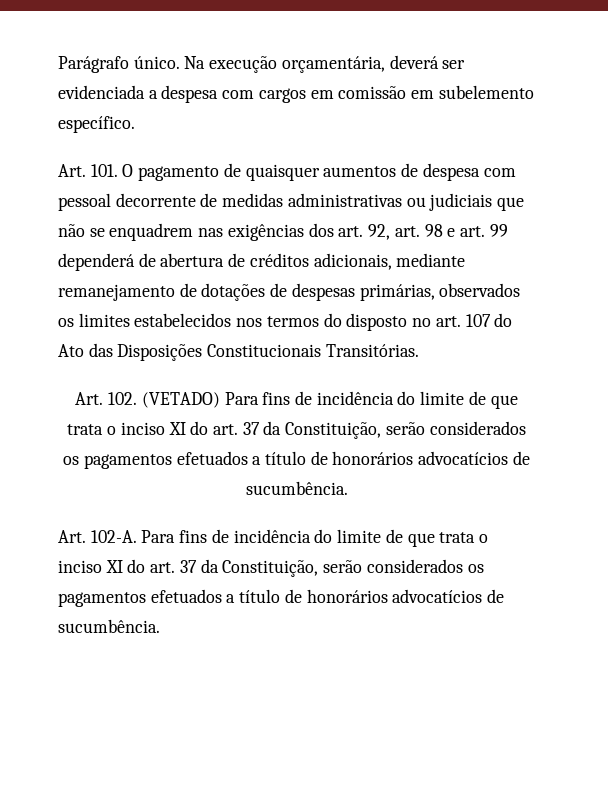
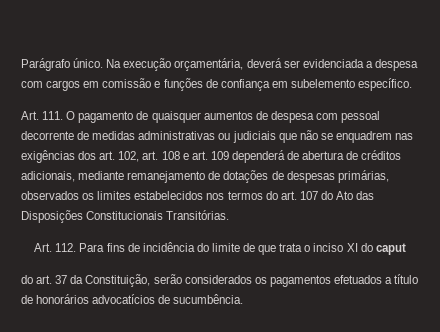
- Na execução orçamentária, deverá ser evidenciada a despesa com cargos em comissão em subelemento específico.
+ Na execução orçamentária, deverá ser evidenciada a despesa com cargos em comissão e funções de confiança em subelemento específico.
- Art. 101. O pagamento de quaisquer aumentos de despesa com pessoal decorrente de medidas administrativas ou judiciais que não se enquadrem nas exigências dos art. 92, art. 98 e art. 99 dependerá de abertura de créditos adicionais, mediante remanejamento de dotações de despesas primárias, observados os limites estabelecidos nos termos do disposto no art. 107 do Ato das Disposições Constitucionais Transitórias.
+ Art. 111. O pagamento de quaisquer aumentos de despesa com pessoal decorrente de medidas administrativas ou judiciais que não se enquadrem nas exigências dos art. 102, art. 108 e art. 109 dependerá de abertura de créditos adicionais, mediante remanejamento de dotações de despesas primárias, observados os limites estabelecidos nos termos do art. 107 do Ato das Disposições Constitucionais Transitórias.
- Art. 102. (VETADO) Para fins de incidência do limite de que trata o inciso XI do art. 37 da Constituição, serão considerados os pagamentos efetuados a título de honorários advocatícios de sucumbência.
+ Art. 112. Para fins de incidência do limite de que trata o inciso XI do caput
+ do art. 37 da Constituição, serão considerados os pagamentos efetuados a título de honorários advocatícios de sucumbência.
- Art. 102-A. Para fins de incidência do limite de que trata o inciso XI do art. 37 da Constituição, serão considerados os pagamentos efetuados a título de honorários advocatícios de sucumbência.

